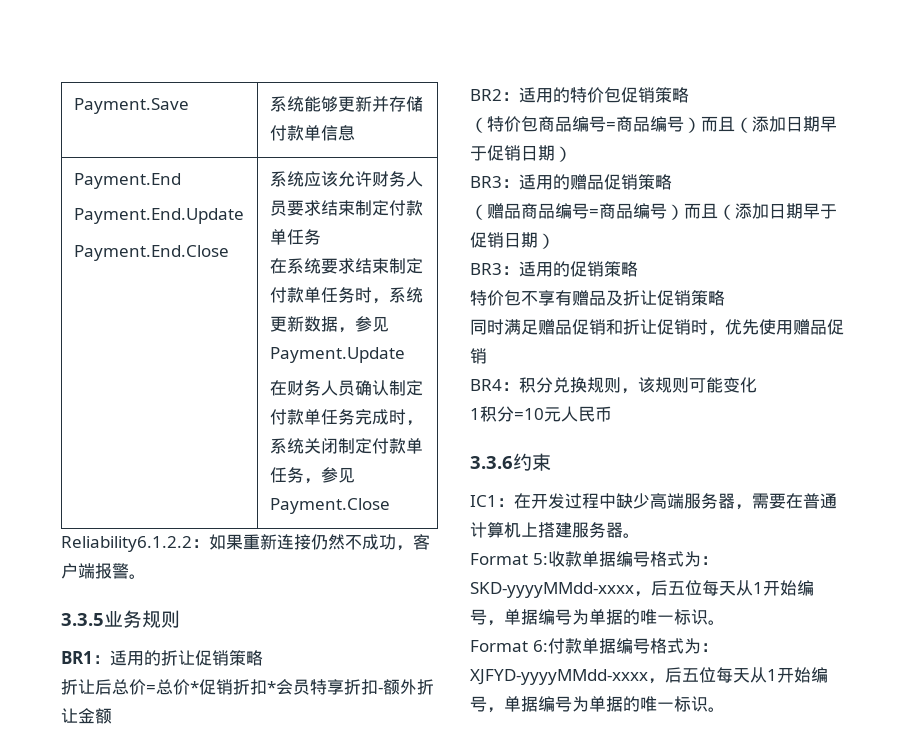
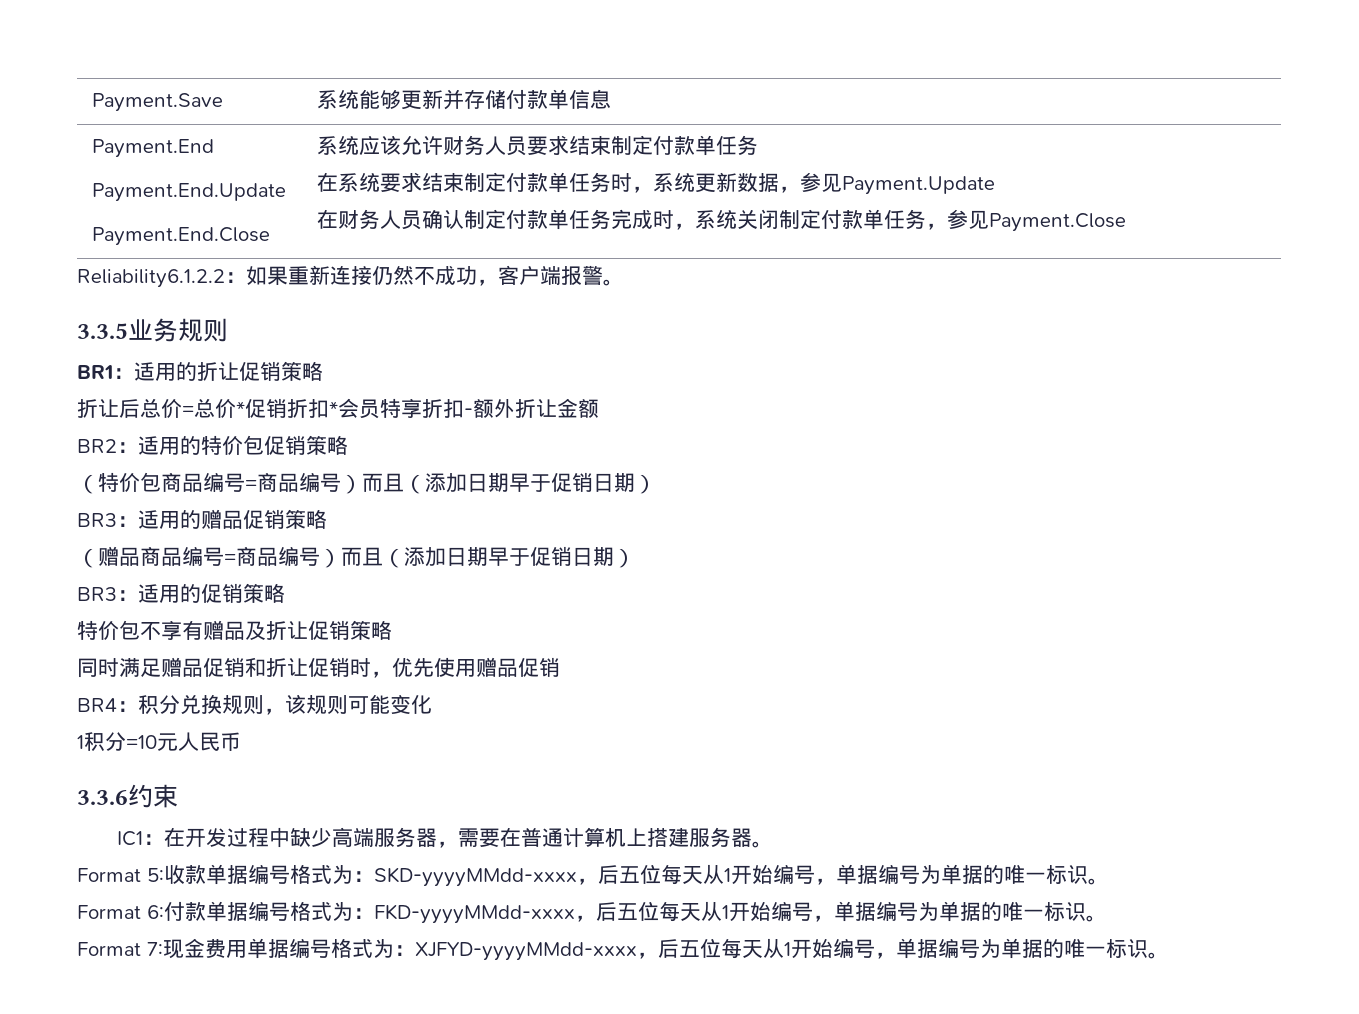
- Format 6:付款单据编号格式为：XJFYD-yyyyMMdd-xxxx，后五位每天从1开始编号，单据编号为单据的唯一标识。
+ Format 6:付款单据编号格式为：FKD-yyyyMMdd-xxxx，后五位每天从1开始编号，单据编号为单据的唯一标识。
+ Format 7:现金费用单据编号格式为：XJFYD-yyyyMMdd-xxxx，后五位每天从1开始编号，单据编号为单据的唯一标识。

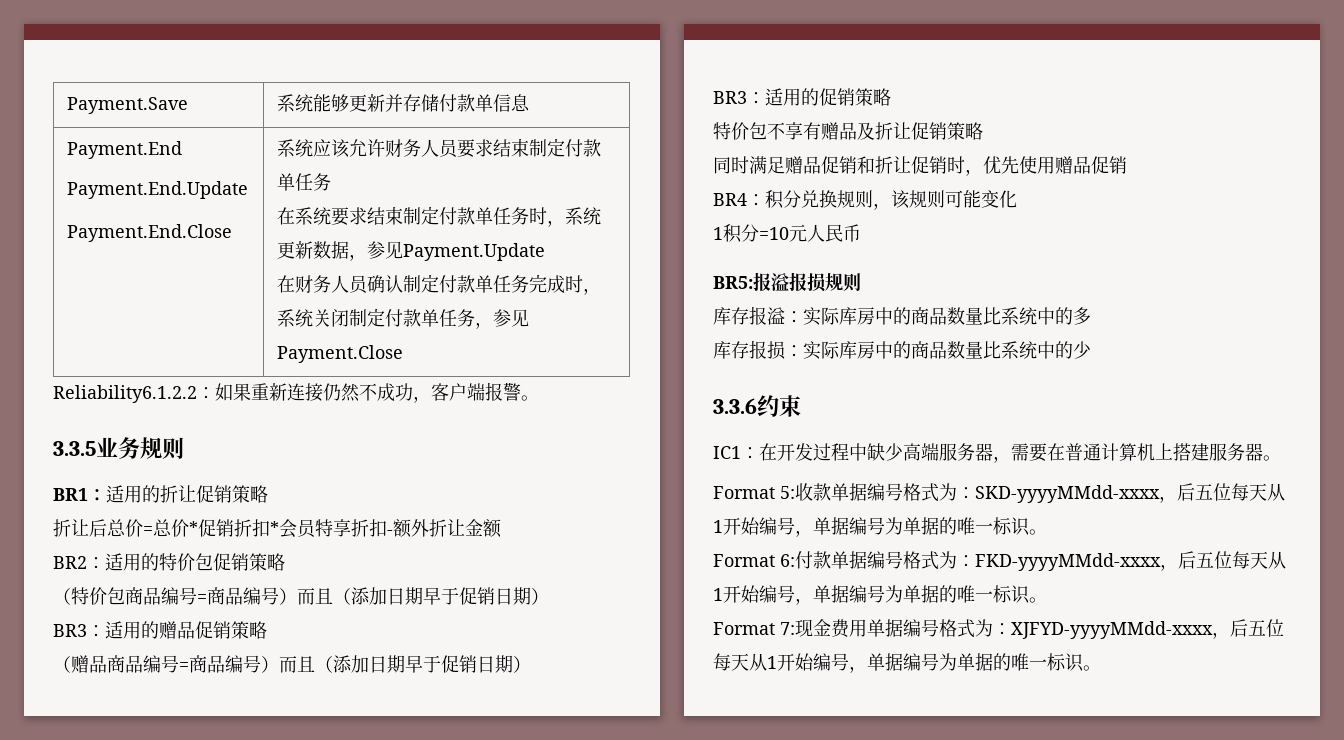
+ BR5:报溢报损规则
+ 库存报溢：实际库房中的商品数量比系统中的多
+ 库存报损：实际库房中的商品数量比系统中的少

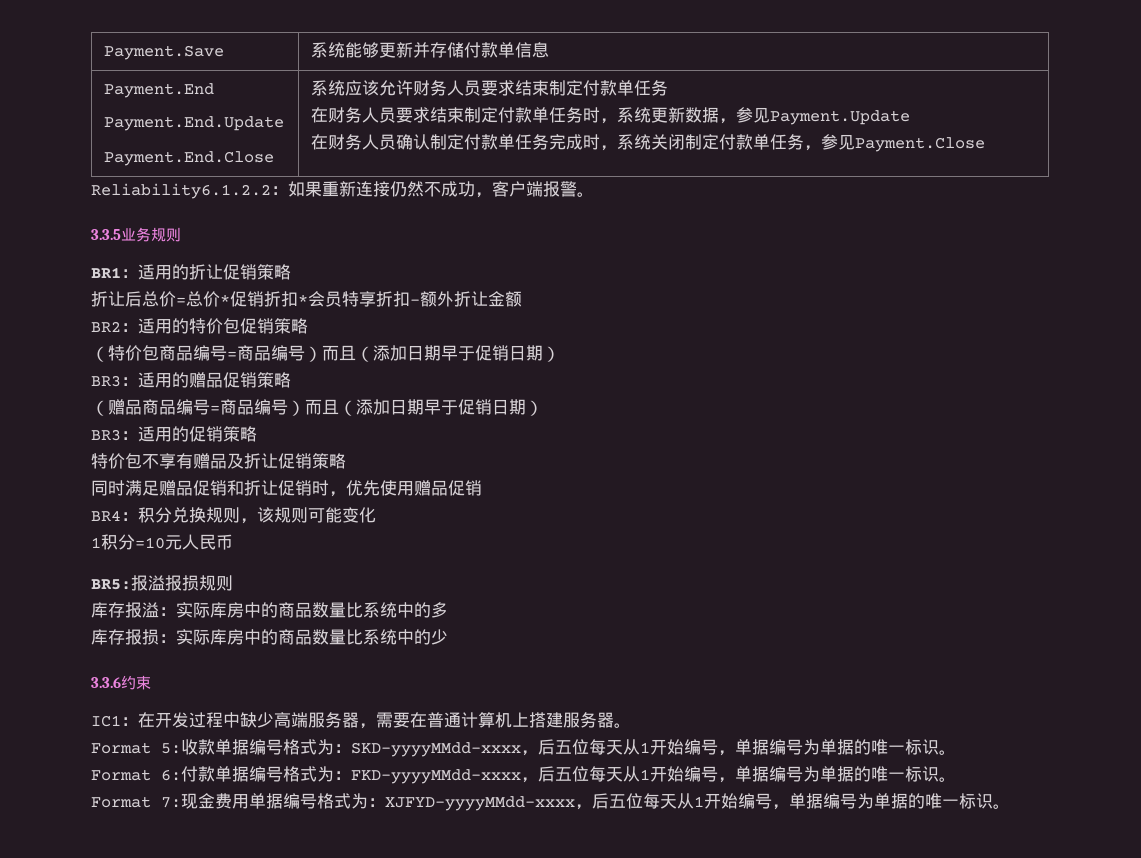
- 在系统要求结束制定付款单任务时，系统更新数据，参见Payment.Update
+ 在财务人员要求结束制定付款单任务时，系统更新数据，参见Payment.Update

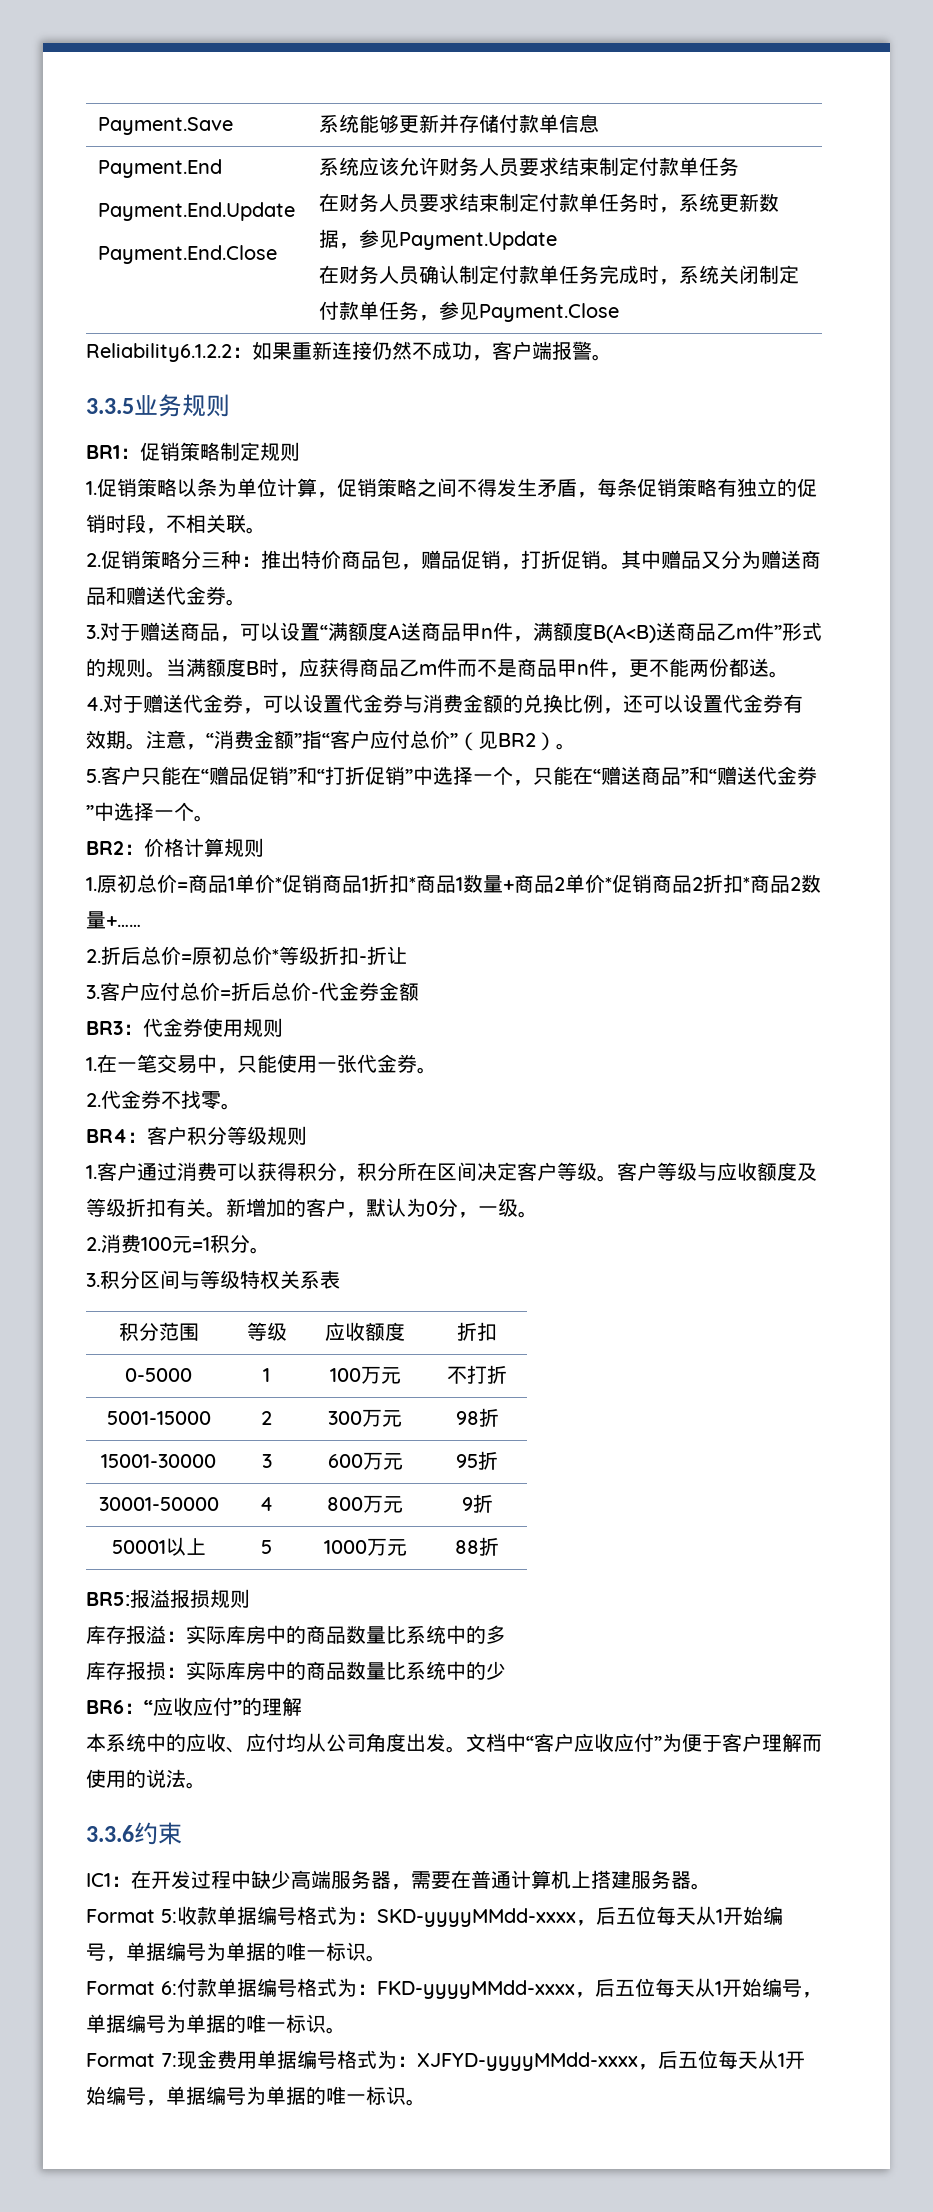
- BR1：适用的折让促销策略
- 折让后总价=总价*促销折扣*会员特享折扣-额外折让金额
- BR2：适用的特价包促销策略
- （特价包商品编号=商品编号）而且（添加日期早于促销日期）
- BR3：适用的赠品促销策略
- （赠品商品编号=商品编号）而且（添加日期早于促销日期）
- BR3：适用的促销策略
- 特价包不享有赠品及折让促销策略
- 同时满足赠品促销和折让促销时，优先使用赠品促销
- BR4：积分兑换规则，该规则可能变化
- 1积分=10元人民币
+ BR1：促销策略制定规则
+ 1.促销策略以条为单位计算，促销策略之间不得发生矛盾，每条促销策略有独立的促销时段，不相关联。
+ 2.促销策略分三种：推出特价商品包，赠品促销，打折促销。其中赠品又分为赠送商品和赠送代金券。
+ 3.对于赠送商品，可以设置“满额度A送商品甲n件，满额度B(A<B)送商品乙m件”形式的规则。当满额度B时，应获得商品乙m件而不是商品甲n件，更不能两份都送。
+ 4.对于赠送代金券，可以设置代金券与消费金额的兑换比例，还可以设置代金券有效期。注意，“消费金额”指“客户应付总价”（见BR2）。
+ 5.客户只能在“赠品促销”和“打折促销”中选择一个，只能在“赠送商品”和“赠送代金券”中选择一个。
+ BR2：价格计算规则
+ 1.原初总价=商品1单价*促销商品1折扣*商品1数量+商品2单价*促销商品2折扣*商品2数量+……
+ 2.折后总价=原初总价*等级折扣-折让
+ 3.客户应付总价=折后总价-代金券金额
+ BR3：代金券使用规则
+ 1.在一笔交易中，只能使用一张代金券。
+ 2.代金券不找零。
+ BR4：客户积分等级规则
+ 1.客户通过消费可以获得积分，积分所在区间决定客户等级。客户等级与应收额度及等级折扣有关。新增加的客户，默认为0分，一级。
+ 2.消费100元=1积分。
+ 3.积分区间与等级特权关系表
+ 积分范围 | 等级 | 应收额度 | 折扣
+ 0-5000 | 1 | 100万元 | 不打折
+ 5001-15000 | 2 | 300万元 | 98折
+ 15001-30000 | 3 | 600万元 | 95折
+ 30001-50000 | 4 | 800万元 | 9折
+ 50001以上 | 5 | 1000万元 | 88折
+ BR6：“应收应付”的理解
+ 本系统中的应收、应付均从公司角度出发。文档中“客户应收应付”为便于客户理解而使用的说法。

